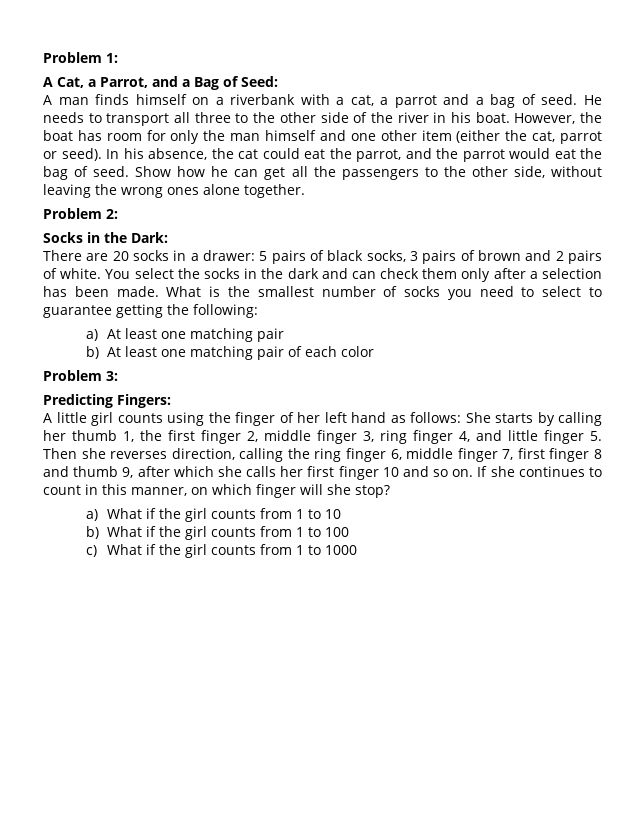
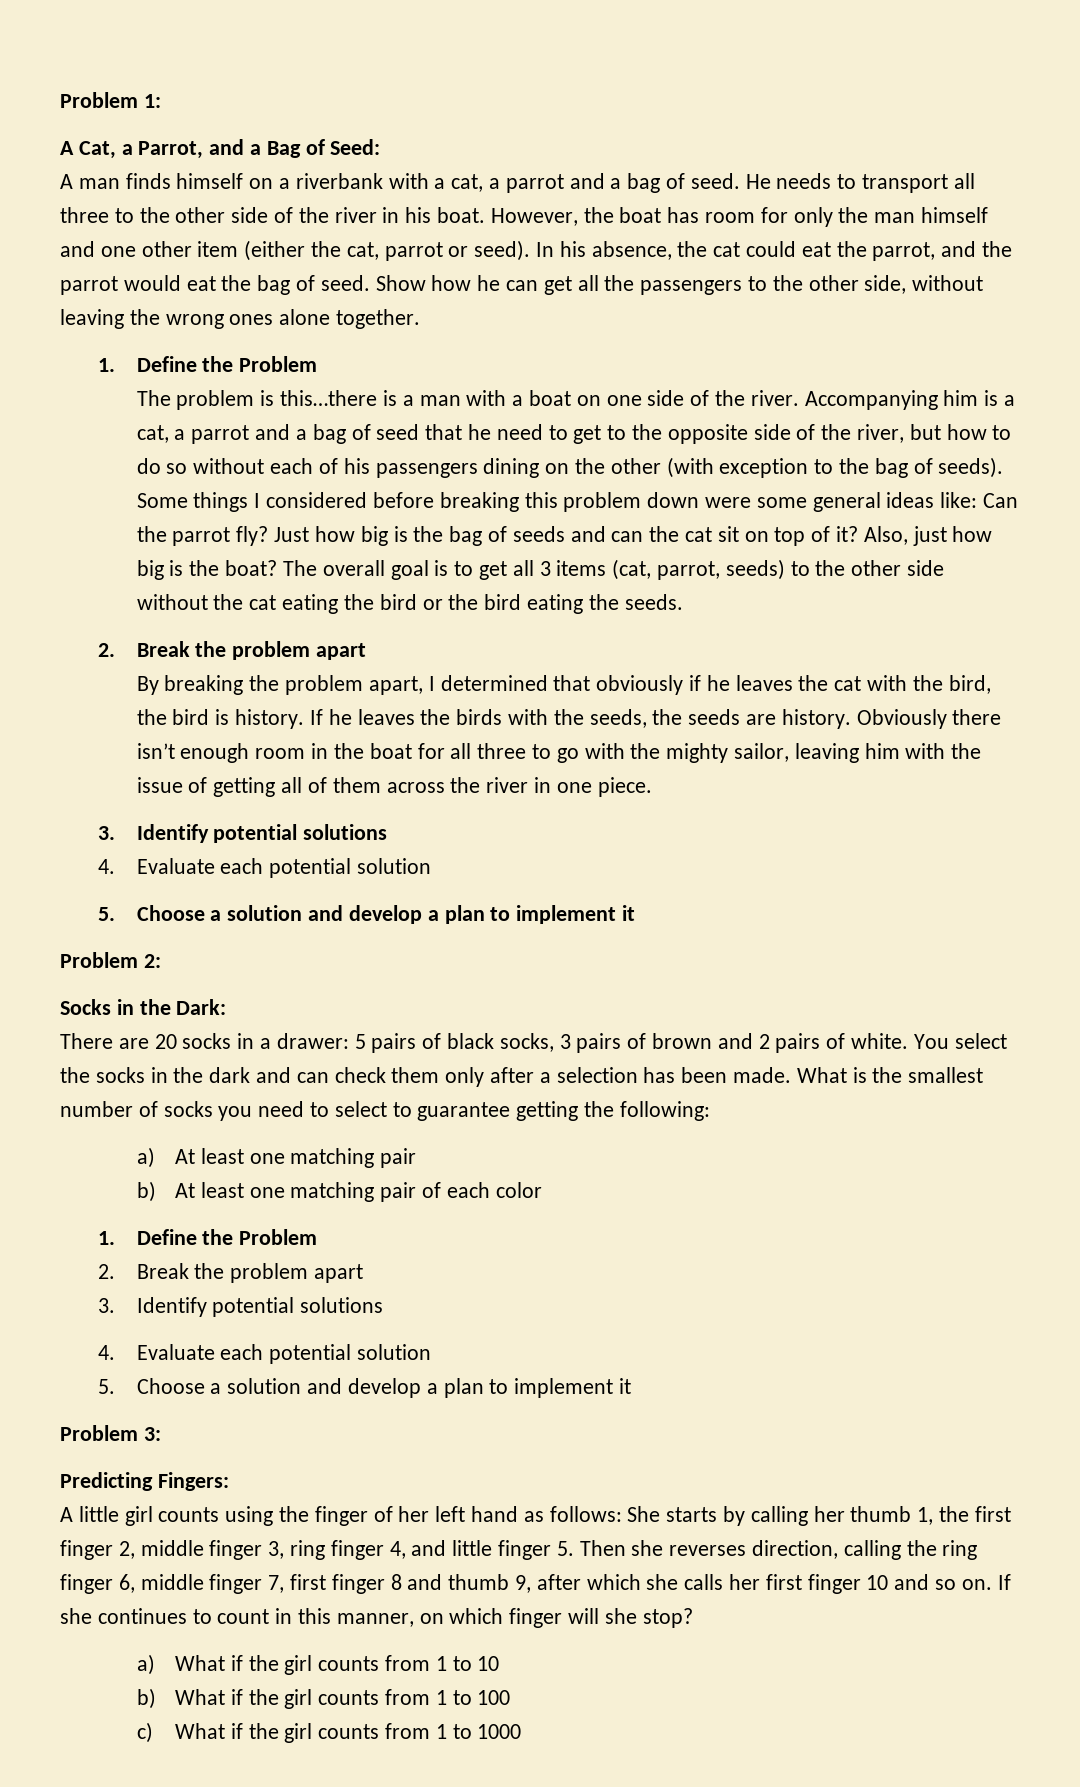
  Show how he can get all the passengers to the other side, without leaving the wrong ones alone together.
+ 1. Define the Problem
+ The problem is this…there is a man with a boat on one side of the river. Accompanying him is a cat, a parrot and a bag of seed that he need to get to the opposite side of the river, but how to do so without each of his passengers dining on the other (with exception to the bag of seeds). Some things I considered before breaking this problem down were some general ideas like: Can the parrot fly? Just how big is the bag of seeds and can the cat sit on top of it? Also, just how big is the boat? The overall goal is to get all 3 items (cat, parrot, seeds) to the other side without the cat eating the bird or the bird eating the seeds.
+ 2. Break the problem apart
+ By breaking the problem apart, I determined that obviously if he leaves the cat with the bird, the bird is history. If he leaves the birds with the seeds, the seeds are history. Obviously there isn’t enough room in the boat for all three to go with the mighty sailor, leaving him with the issue of getting all of them across the river in one piece.
+ 3. Identify potential solutions
+ 4. Evaluate each potential solution
+ 5. Choose a solution and develop a plan to implement it
  b) At least one matching pair of each color
+ 1. Define the Problem
+ 2. Break the problem apart
+ 3. Identify potential solutions
+ 4. Evaluate each potential solution
+ 5. Choose a solution and develop a plan to implement it

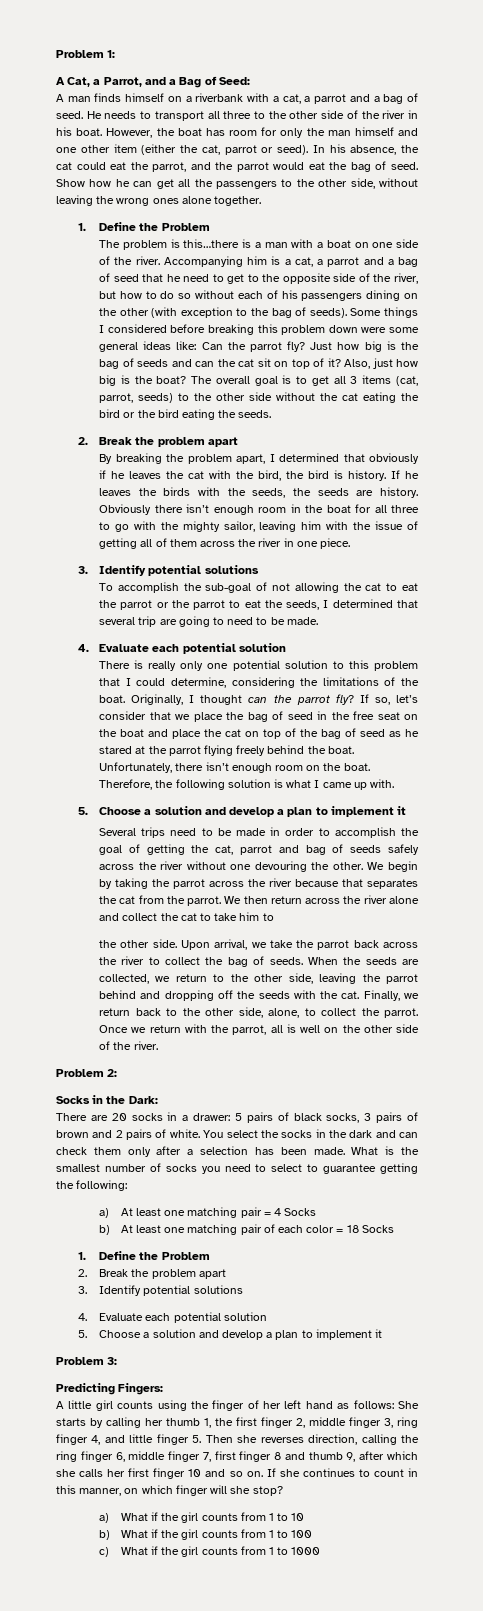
  Obviously there isn’t enough room in the boat for all three to go with the mighty sailor, leaving him with the issue of getting all of them across the river in one piece.
  3. Identify potential solutions
+ To accomplish the sub-goal of not allowing the cat to eat the parrot or the parrot to eat the seeds, I determined that several trip are going to need to be made.
  4. Evaluate each potential solution
+ There is really only one potential solution to this problem that I could determine, considering the limitations of the boat. Originally, I thought can the parrot fly? If so, let’s consider that we place the bag of seed in the free seat on the boat and place the cat on top of the bag of seed as he stared at the parrot flying freely behind the boat. Unfortunately, there isn’t enough room on the boat. Therefore, the following solution is what I came up with.
+ Several trips need to be made in order to accomplish the goal of getting the cat, parrot and bag of seeds safely across the river without one devouring the other. We begin by taking the parrot across the river because that separates the cat from the parrot. We then return across the river alone and collect the cat to take him to
+ the other side. Upon arrival, we take the parrot back across the river to collect the bag of seeds. When the seeds are collected, we return to the other side, leaving the parrot behind and dropping off the seeds with the cat. Finally, we return back to the other side, alone, to collect the parrot. Once we return with the parrot, all is well on the other side of the river.
- a) At least one matching pair
+ a) At least one matching pair = 4 Socks
- b) At least one matching pair of each color
+ b) At least one matching pair of each color = 18 Socks

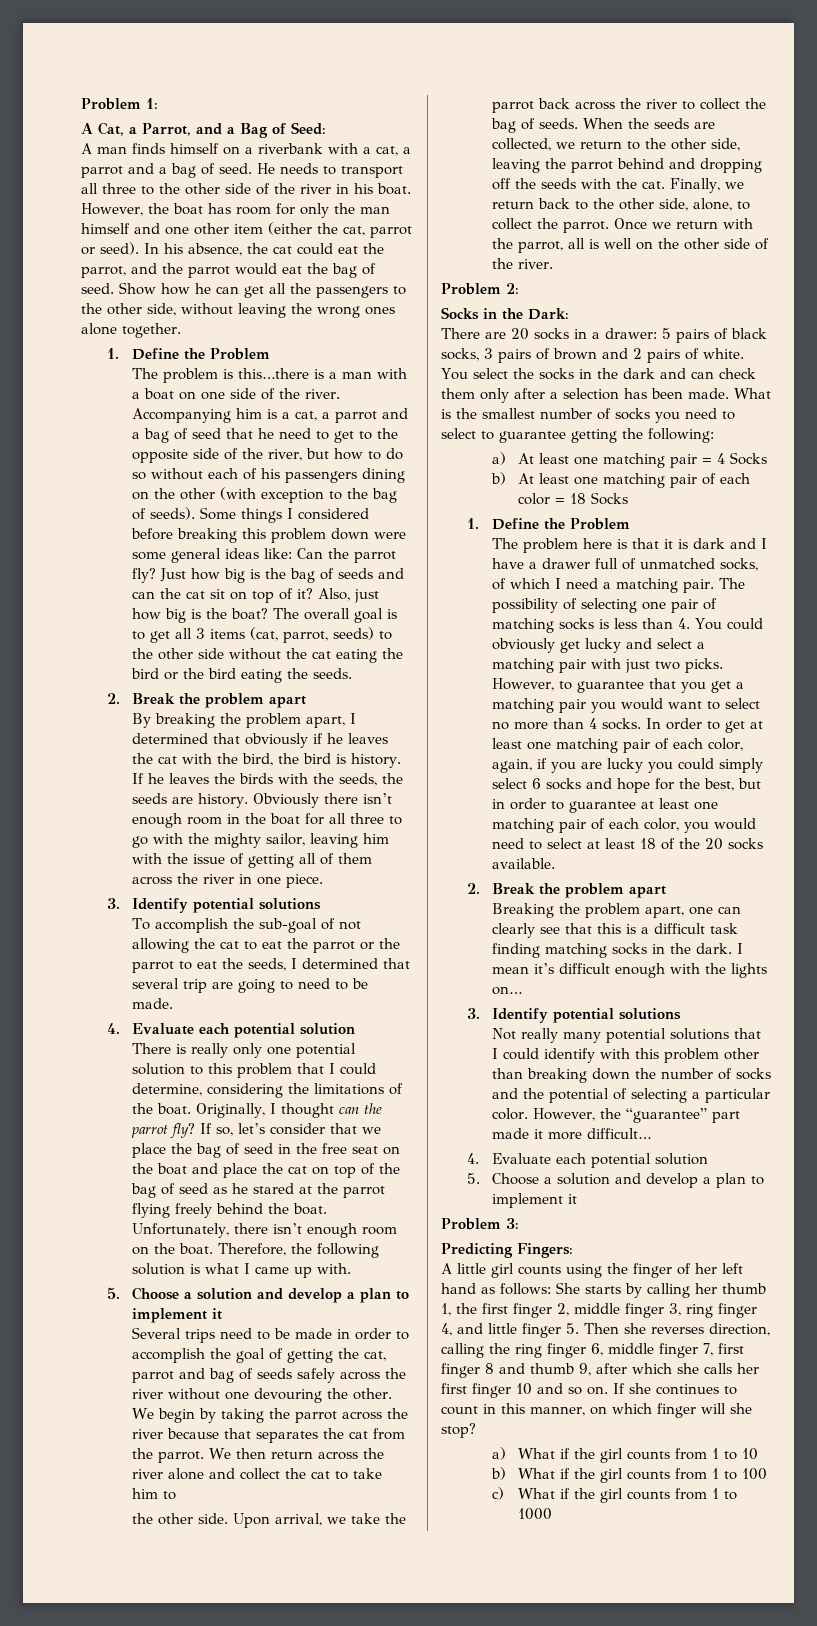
  b) At least one matching pair of each color = 18 Socks
  1. Define the Problem
+ The problem here is that it is dark and I have a drawer full of unmatched socks, of which I need a matching pair. The possibility of selecting one pair of matching socks is less than 4. You could obviously get lucky and select a matching pair with just two picks. However, to guarantee that you get a matching pair you would want to select no more than 4 socks. In order to get at least one matching pair of each color, again, if you are lucky you could simply select 6 socks and hope for the best, but in order to guarantee at least one matching pair of each color, you would need to select at least 18 of the 20 socks available.
  2. Break the problem apart
+ Breaking the problem apart, one can clearly see that this is a difficult task finding matching socks in the dark. I mean it’s difficult enough with the lights on…
  3. Identify potential solutions
+ Not really many potential solutions that I could identify with this problem other than breaking down the number of socks and the potential of selecting a particular color. However, the “guarantee” part made it more difficult…

